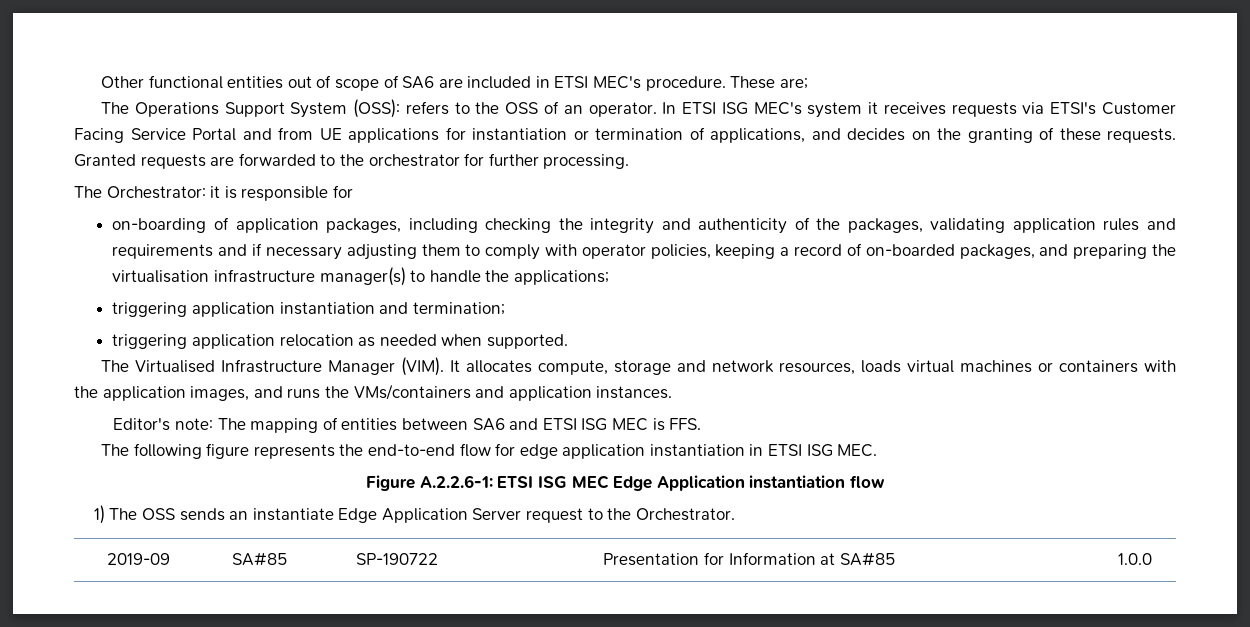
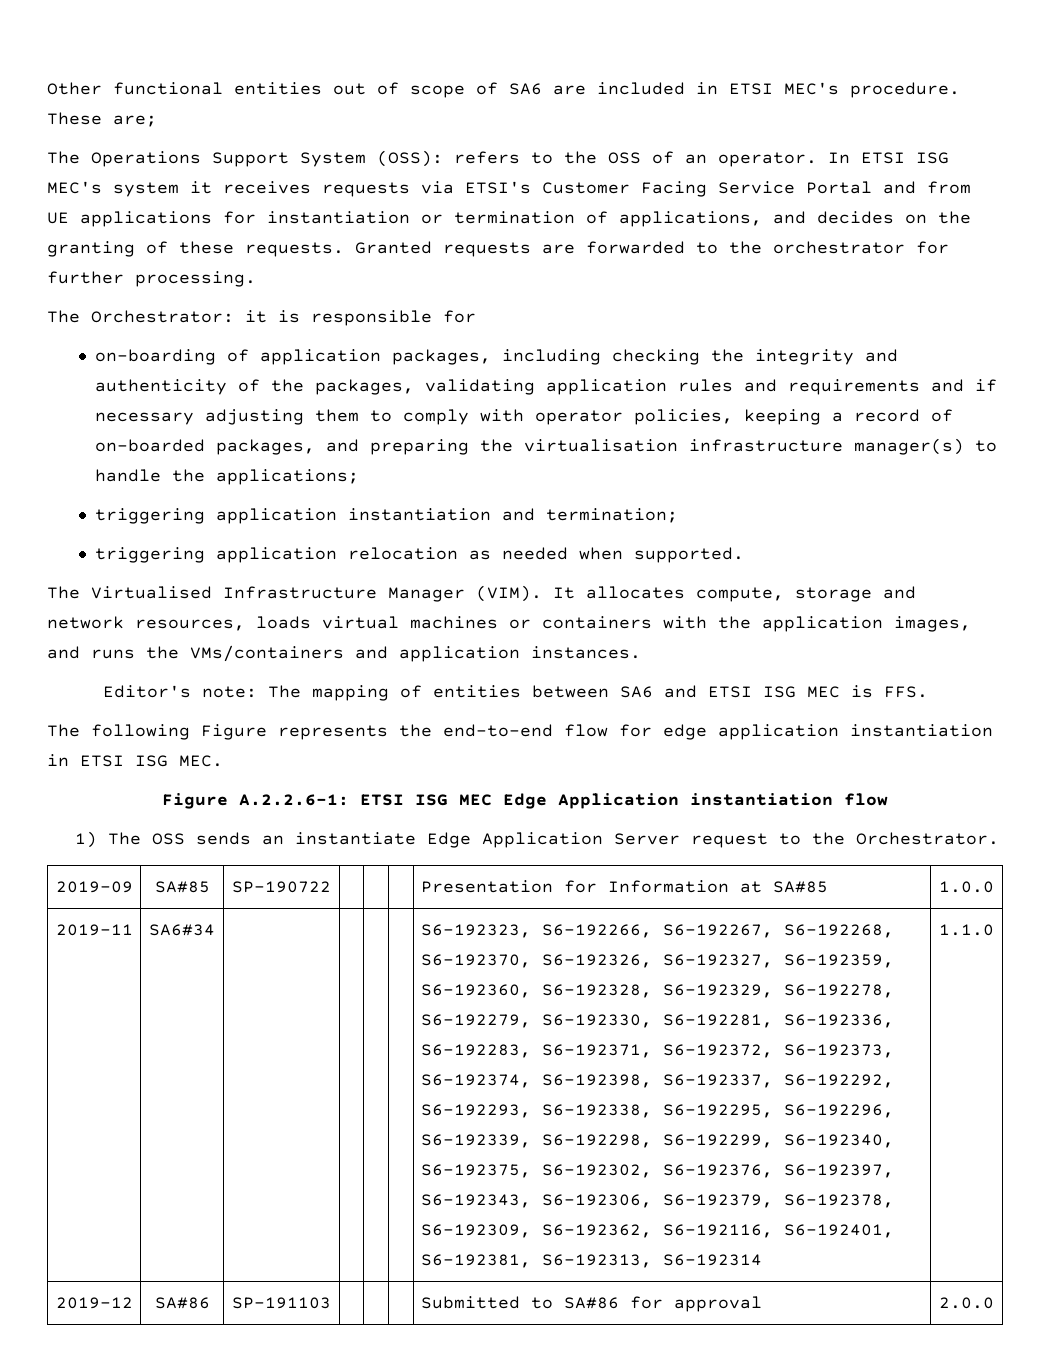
- The following figure represents the end-to-end flow for edge application instantiation in ETSI ISG MEC.
+ The following Figure represents the end-to-end flow for edge application instantiation in ETSI ISG MEC.
+ 2019-11 | SA6#34 | | | | | S6-192323, S6-192266, S6-192267, S6-192268, S6-192370, S6-192326, S6-192327, S6-192359, S6-192360, S6-192328, S6-192329, S6-192278, S6-192279, S6-192330, S6-192281, S6-192336, S6-192283, S6-192371, S6-192372, S6-192373, S6-192374, S6-192398, S6-192337, S6-192292, S6-192293, S6-192338, S6-192295, S6-192296, S6-192339, S6-192298, S6-192299, S6-192340, S6-192375, S6-192302, S6-192376, S6-192397, S6-192343, S6-192306, S6-192379, S6-192378, S6-192309, S6-192362, S6-192116, S6-192401, S6-192381, S6-192313, S6-192314 | 1.1.0
+ 2019-12 | SA#86 | SP-191103 | | | | Submitted to SA#86 for approval | 2.0.0

